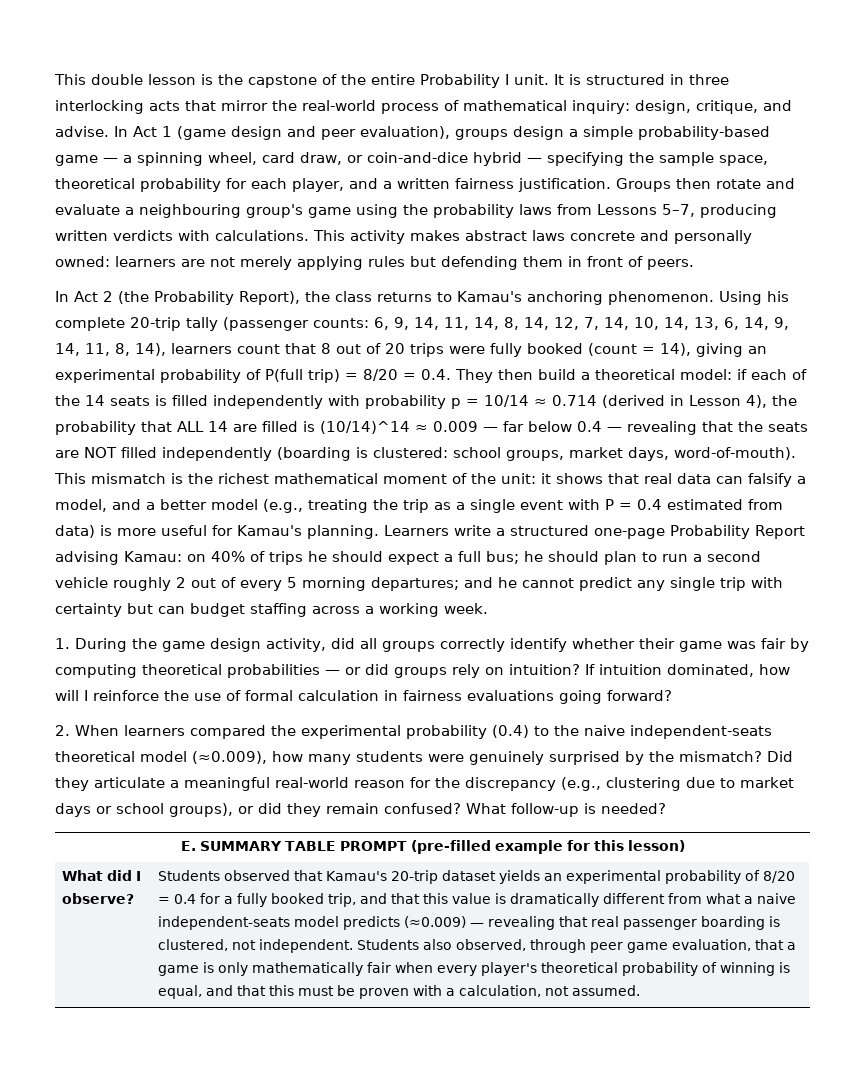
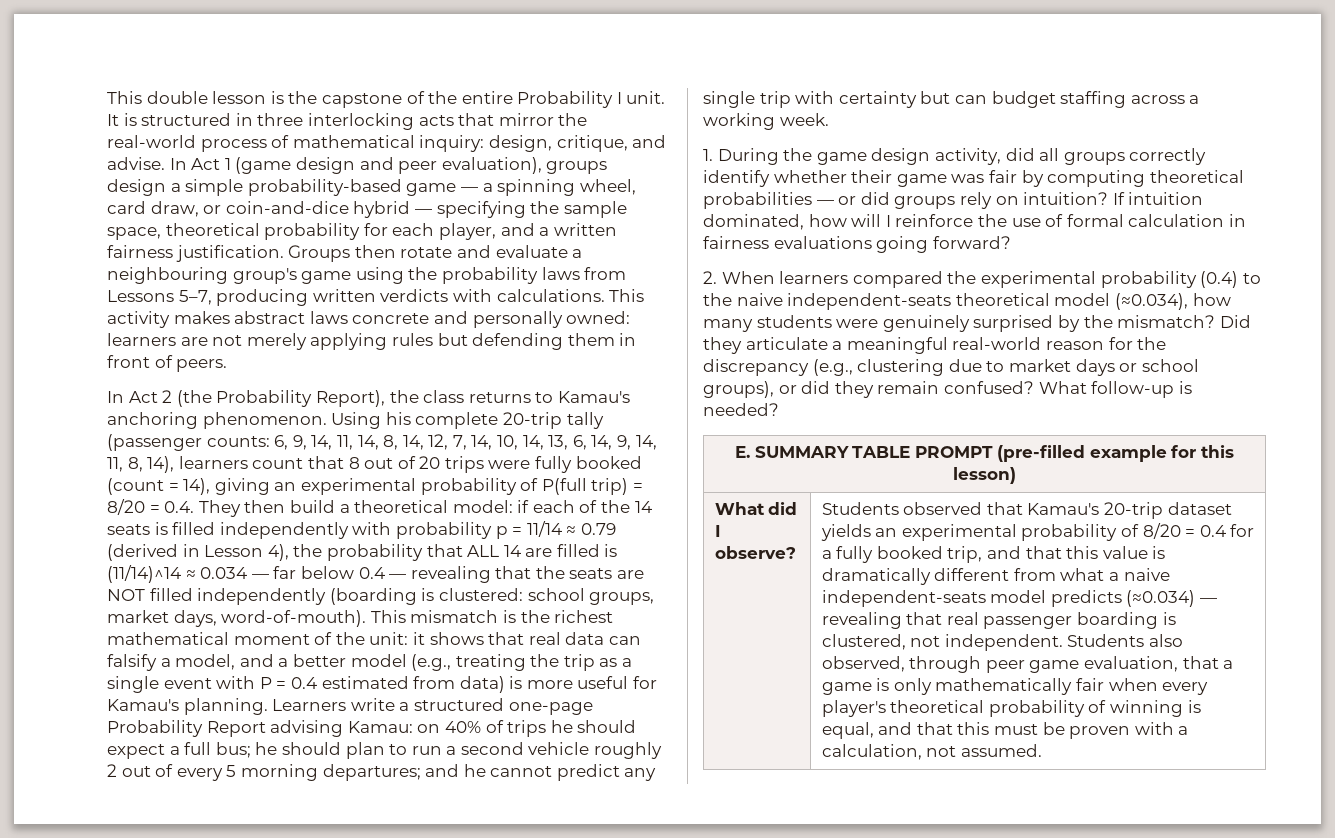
- if each of the 14 seats is filled independently with probability p = 10/14 ≈ 0.714 (derived in Lesson 4), the probability that ALL 14 are filled is (10/14)^14 ≈ 0.009 — far below 0.4 — revealing that the seats are NOT filled independently (boarding is clustered:
+ if each of the 14 seats is filled independently with probability p = 11/14 ≈ 0.79 (derived in Lesson 4), the probability that ALL 14 are filled is (11/14)^14 ≈ 0.034 — far below 0.4 — revealing that the seats are NOT filled independently (boarding is clustered:
- 2. When learners compared the experimental probability (0.4) to the naive independent-seats theoretical model (≈0.009), how many students were genuinely surprised by the mismatch?
+ 2. When learners compared the experimental probability (0.4) to the naive independent-seats theoretical model (≈0.034), how many students were genuinely surprised by the mismatch?
- Students observed that Kamau's 20-trip dataset yields an experimental probability of 8/20 = 0.4 for a fully booked trip, and that this value is dramatically different from what a naive independent-seats model predicts (≈0.009) — revealing that real passenger boarding is clustered, not independent.
+ Students observed that Kamau's 20-trip dataset yields an experimental probability of 8/20 = 0.4 for a fully booked trip, and that this value is dramatically different from what a naive independent-seats model predicts (≈0.034) — revealing that real passenger boarding is clustered, not independent.

